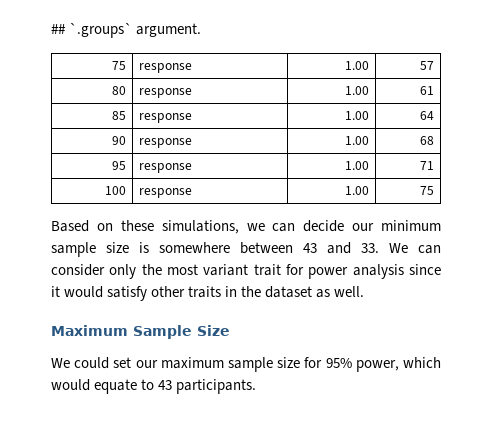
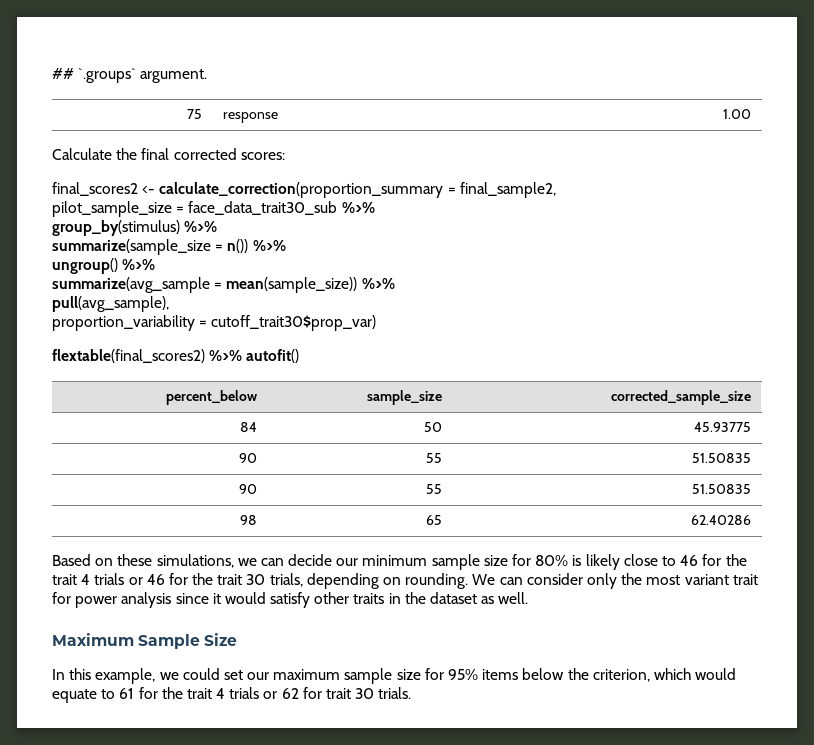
- 75 | response | 1.00 | 57
- 80 | response | 1.00 | 61
- 85 | response | 1.00 | 64
- 90 | response | 1.00 | 68
- 95 | response | 1.00 | 71
- 100 | response | 1.00 | 75
+ 75 | response | 1.00
+ Calculate the final corrected scores:
+ final_scores2 <- calculate_correction(proportion_summary = final_sample2,
+ pilot_sample_size = face_data_trait30_sub %>%
+ group_by(stimulus) %>%
+ summarize(sample_size = n()) %>%
+ ungroup() %>%
+ summarize(avg_sample = mean(sample_size)) %>%
+ pull(avg_sample),
+ proportion_variability = cutoff_trait30$prop_var)
+ flextable(final_scores2) %>% autofit()
+ percent_below | sample_size | corrected_sample_size
+ 84 | 50 | 45.93775
+ 90 | 55 | 51.50835
+ 90 | 55 | 51.50835
+ 98 | 65 | 62.40286
- Based on these simulations, we can decide our minimum sample size is somewhere between 43 and 33. We can consider only the most variant trait for power analysis since it would satisfy other traits in the dataset as well.
+ Based on these simulations, we can decide our minimum sample size for 80% is likely close to 46 for the trait 4 trials or 46 for the trait 30 trials, depending on rounding. We can consider only the most variant trait for power analysis since it would satisfy other traits in the dataset as well.
- We could set our maximum sample size for 95% power, which would equate to 43 participants.
+ In this example, we could set our maximum sample size for 95% items below the criterion, which would equate to 61 for the trait 4 trials or 62 for trait 30 trials.

